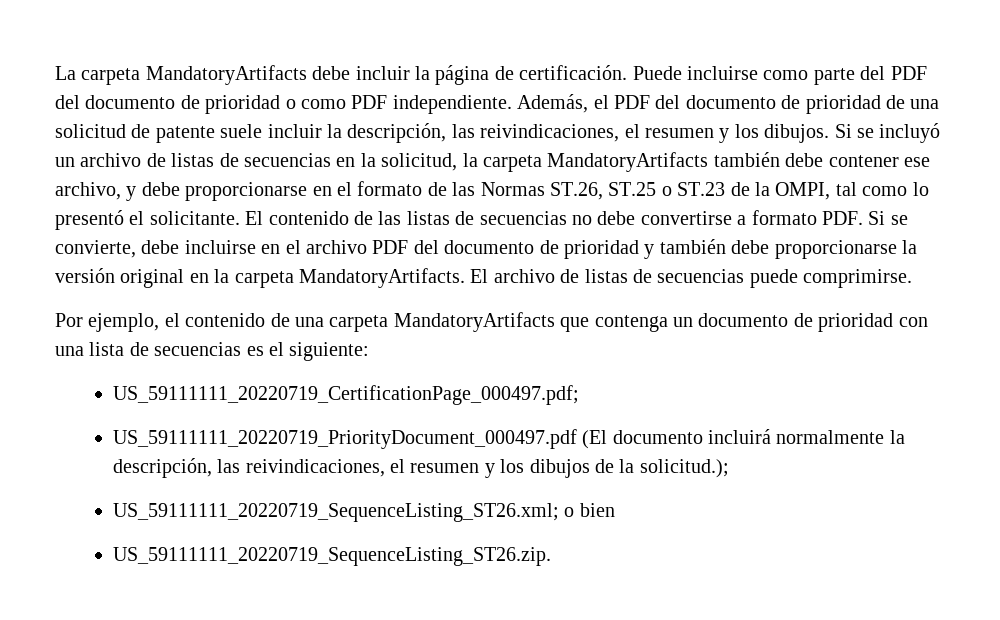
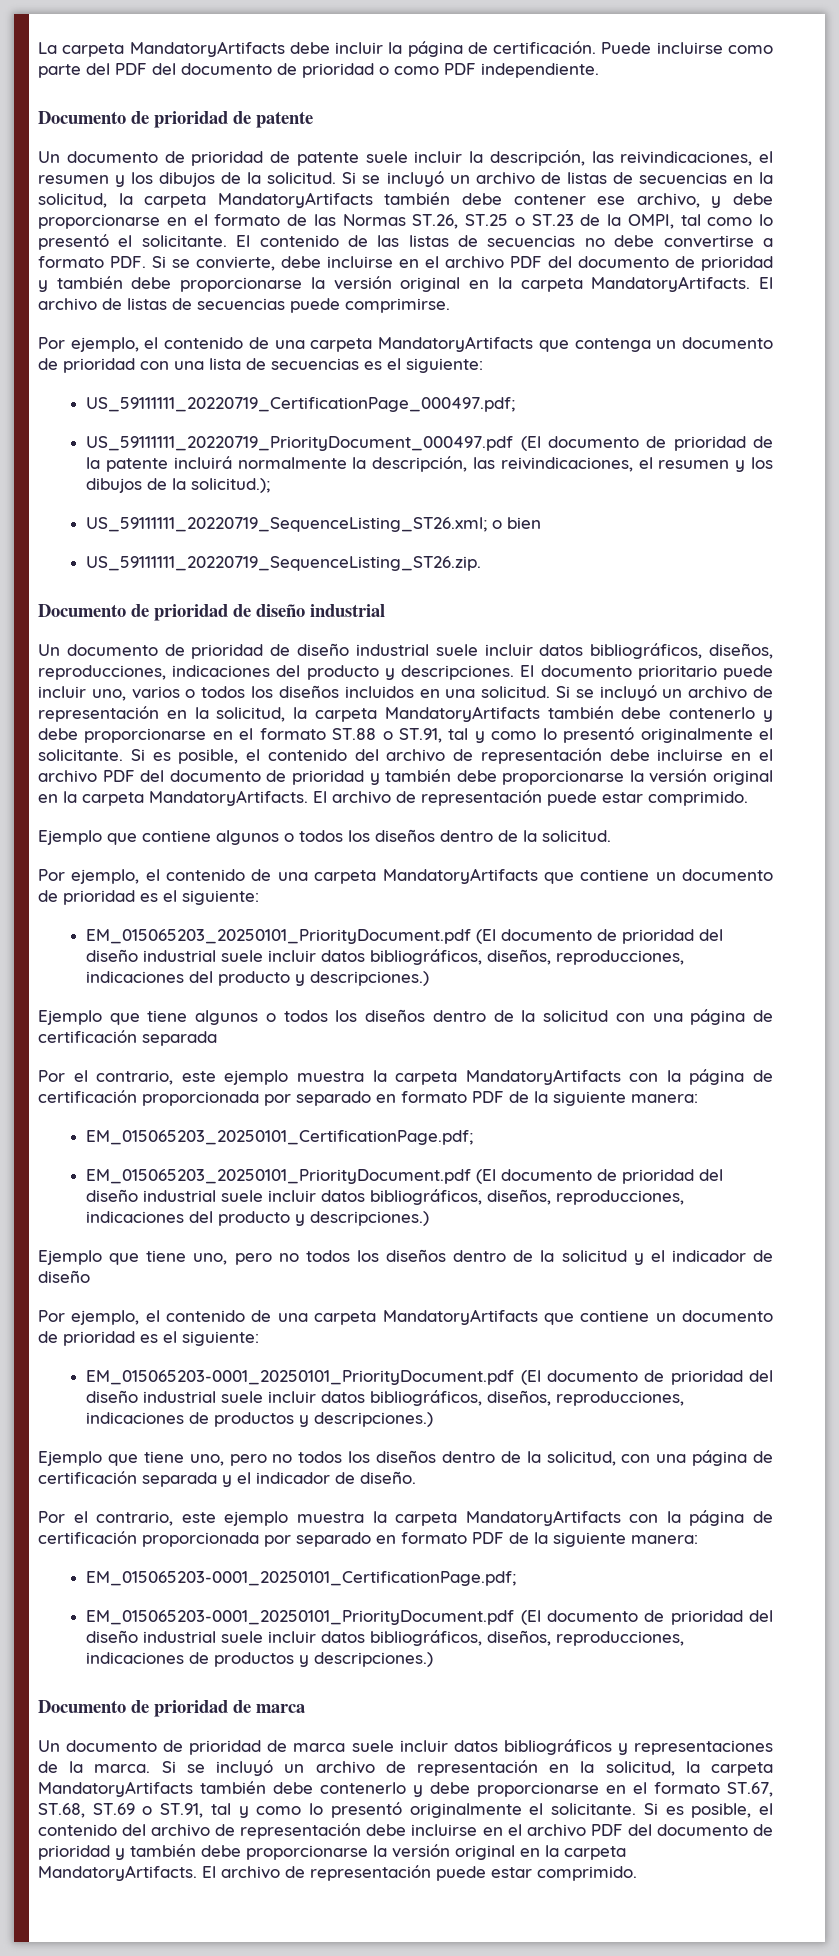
- Puede incluirse como parte del PDF del documento de prioridad o como PDF independiente. Además, el PDF del documento de prioridad de una solicitud de patente suele incluir la descripción, las reivindicaciones, el resumen y los dibujos.
+ Puede incluirse como parte del PDF del documento de prioridad o como PDF independiente.
+ Documento de prioridad de patente
+ Un documento de prioridad de patente suele incluir la descripción, las reivindicaciones, el resumen y los dibujos de la solicitud.
- US_59111111_20220719_PriorityDocument_000497.pdf (El documento incluirá normalmente la descripción, las reivindicaciones, el resumen y los dibujos de la solicitud.);
+ US_59111111_20220719_PriorityDocument_000497.pdf (El documento de prioridad de la patente incluirá normalmente la descripción, las reivindicaciones, el resumen y los dibujos de la solicitud.);
+ Documento de prioridad de diseño industrial
+ Un documento de prioridad de diseño industrial suele incluir datos bibliográficos, diseños, reproducciones, indicaciones del producto y descripciones. El documento prioritario puede incluir uno, varios o todos los diseños incluidos en una solicitud. Si se incluyó un archivo de representación en la solicitud, la carpeta MandatoryArtifacts también debe contenerlo y debe proporcionarse en el formato ST.88 o ST.91, tal y como lo presentó originalmente el solicitante. Si es posible, el contenido del archivo de representación debe incluirse en el archivo PDF del documento de prioridad y también debe proporcionarse la versión original en la carpeta MandatoryArtifacts. El archivo de representación puede estar comprimido.
+ Ejemplo que contiene algunos o todos los diseños dentro de la solicitud.
+ Por ejemplo, el contenido de una carpeta MandatoryArtifacts que contiene un documento de prioridad es el siguiente:
+ EM_015065203_20250101_PriorityDocument.pdf (El documento de prioridad del diseño industrial suele incluir datos bibliográficos, diseños, reproducciones, indicaciones del producto y descripciones.)
+ Ejemplo que tiene algunos o todos los diseños dentro de la solicitud con una página de certificación separada
+ Por el contrario, este ejemplo muestra la carpeta MandatoryArtifacts con la página de certificación proporcionada por separado en formato PDF de la siguiente manera:
+ EM_015065203_20250101_CertificationPage.pdf;
+ EM_015065203_20250101_PriorityDocument.pdf (El documento de prioridad del diseño industrial suele incluir datos bibliográficos, diseños, reproducciones, indicaciones del producto y descripciones.)
+ Ejemplo que tiene uno, pero no todos los diseños dentro de la solicitud y el indicador de diseño
+ Por ejemplo, el contenido de una carpeta MandatoryArtifacts que contiene un documento de prioridad es el siguiente:
+ EM_015065203-0001_20250101_PriorityDocument.pdf (El documento de prioridad del diseño industrial suele incluir datos bibliográficos, diseños, reproducciones, indicaciones de productos y descripciones.)
+ Ejemplo que tiene uno, pero no todos los diseños dentro de la solicitud, con una página de certificación separada y el indicador de diseño.
+ Por el contrario, este ejemplo muestra la carpeta MandatoryArtifacts con la página de certificación proporcionada por separado en formato PDF de la siguiente manera:
+ EM_015065203-0001_20250101_CertificationPage.pdf;
+ EM_015065203-0001_20250101_PriorityDocument.pdf (El documento de prioridad del diseño industrial suele incluir datos bibliográficos, diseños, reproducciones, indicaciones de productos y descripciones.)
+ Documento de prioridad de marca
+ Un documento de prioridad de marca suele incluir datos bibliográficos y representaciones de la marca. Si se incluyó un archivo de representación en la solicitud, la carpeta MandatoryArtifacts también debe contenerlo y debe proporcionarse en el formato ST.67, ST.68, ST.69 o ST.91, tal y como lo presentó originalmente el solicitante. Si es posible, el contenido del archivo de representación debe incluirse en el archivo PDF del documento de prioridad y también debe proporcionarse la versión original en la carpeta MandatoryArtifacts. El archivo de representación puede estar comprimido.

